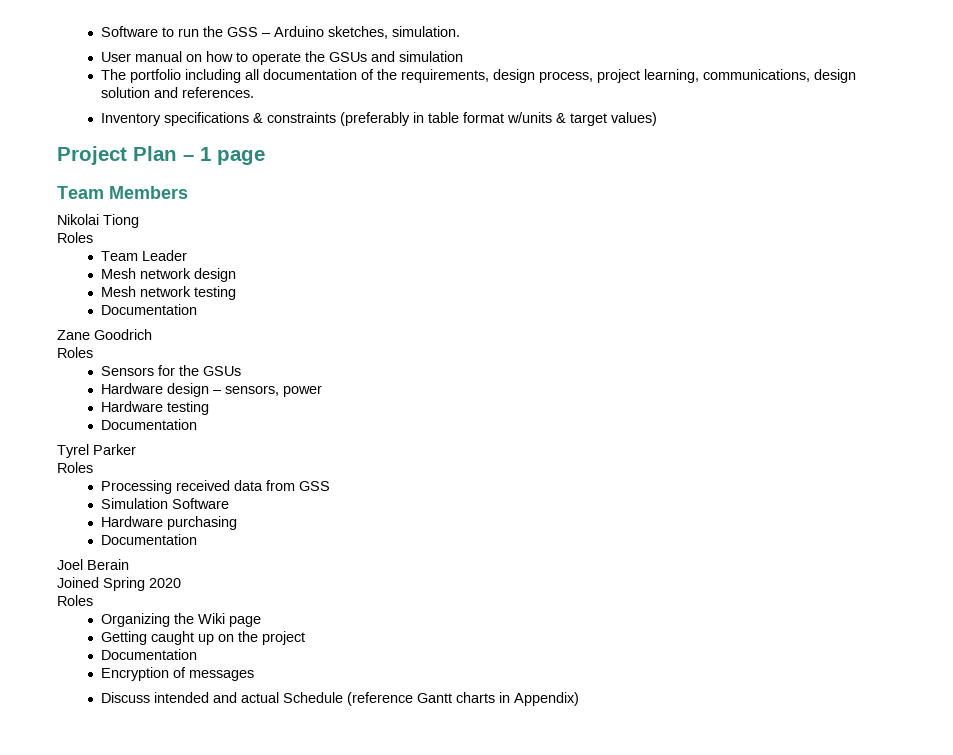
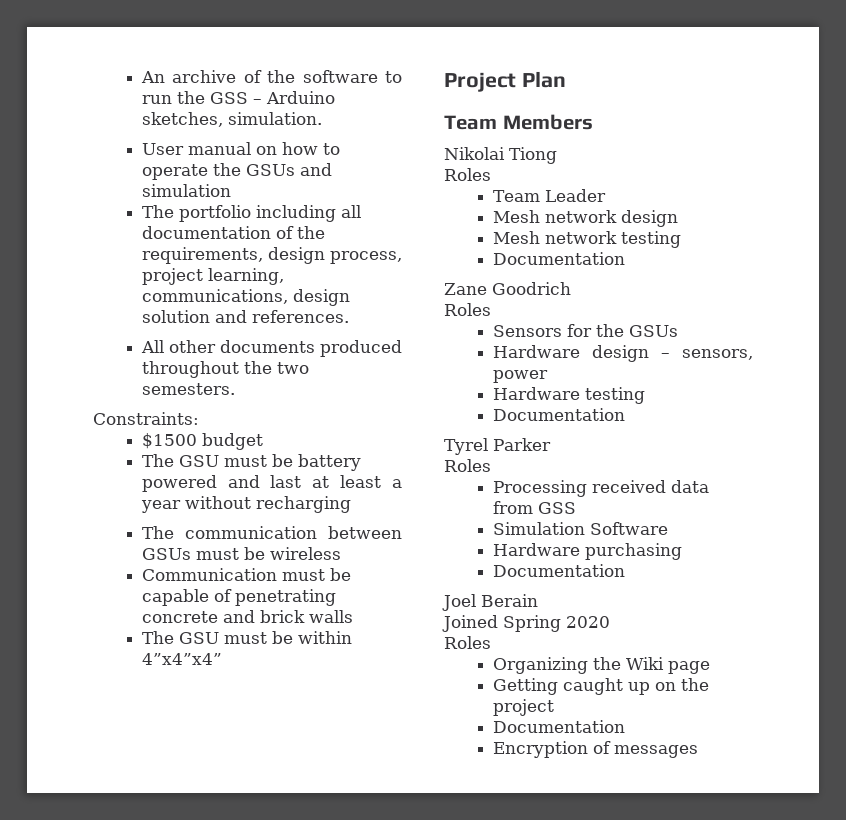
- Software to run the GSS – Arduino sketches, simulation.
+ An archive of the software to run the GSS – Arduino sketches, simulation.
- Inventory specifications & constraints (preferably in table format w/units & target values)
+ All other documents produced throughout the two semesters.
+ Constraints:
+ $1500 budget
+ The GSU must be battery powered and last at least a year without recharging
+ The communication between GSUs must be wireless
+ Communication must be capable of penetrating concrete and brick walls
+ The GSU must be within 4”x4”x4”
- Project Plan – 1 page
+ Project Plan
- Discuss intended and actual Schedule (reference Gantt charts in Appendix)

